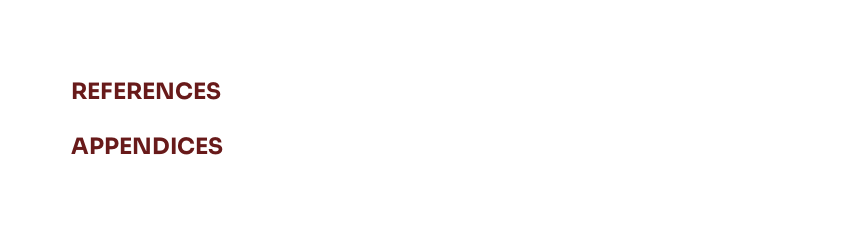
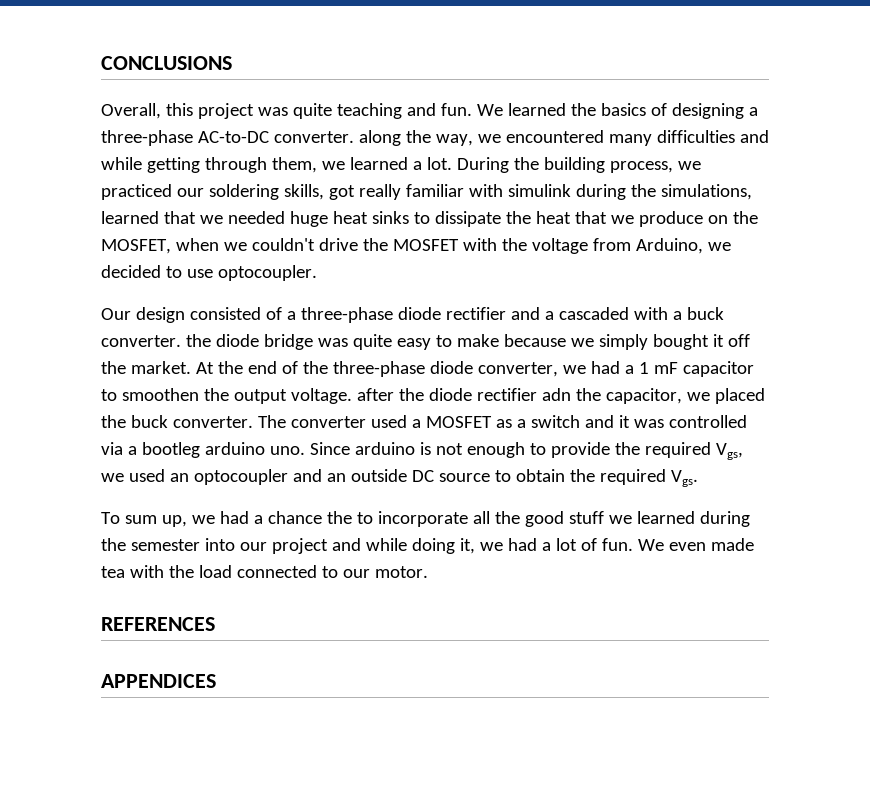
+ CONCLUSIONS
+ Overall, this project was quite teaching and fun. We learned the basics of designing a three-phase AC-to-DC converter. along the way, we encountered many difficulties and while getting through them, we learned a lot. During the building process, we practiced our soldering skills, got really familiar with simulink during the simulations, learned that we needed huge heat sinks to dissipate the heat that we produce on the MOSFET, when we couldn't drive the MOSFET with the voltage from Arduino, we decided to use optocoupler.
+ Our design consisted of a three-phase diode rectifier and a cascaded with a buck converter. the diode bridge was quite easy to make because we simply bought it off the market. At the end of the three-phase diode converter, we had a 1 mF capacitor to smoothen the output voltage. after the diode rectifier adn the capacitor, we placed the buck converter. The converter used a MOSFET as a switch and it was controlled via a bootleg arduino uno. Since arduino is not enough to provide the required Vgs, we used an optocoupler and an outside DC source to obtain the required Vgs.
+ To sum up, we had a chance the to incorporate all the good stuff we learned during the semester into our project and while doing it, we had a lot of fun. We even made tea with the load connected to our motor.

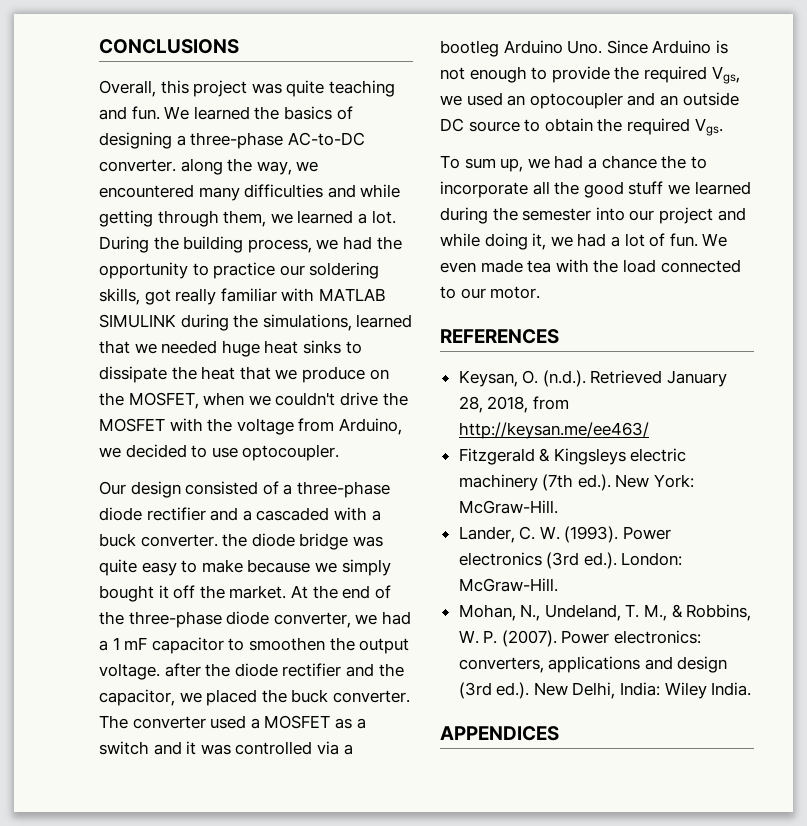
- During the building process, we practiced our soldering skills, got really familiar with simulink during the simulations, learned that we needed huge heat sinks to dissipate the heat that we produce on the MOSFET, when we couldn't drive the MOSFET with the voltage from Arduino, we decided to use optocoupler.
+ During the building process, we had the opportunity to practice our soldering skills, got really familiar with MATLAB SIMULINK during the simulations, learned that we needed huge heat sinks to dissipate the heat that we produce on the MOSFET, when we couldn't drive the MOSFET with the voltage from Arduino, we decided to use optocoupler.
- At the end of the three-phase diode converter, we had a 1 mF capacitor to smoothen the output voltage. after the diode rectifier adn the capacitor, we placed the buck converter.
+ At the end of the three-phase diode converter, we had a 1 mF capacitor to smoothen the output voltage. after the diode rectifier and the capacitor, we placed the buck converter.
- The converter used a MOSFET as a switch and it was controlled via a bootleg arduino uno. Since arduino is not enough to provide the required Vgs, we used an optocoupler and an outside DC source to obtain the required Vgs.
+ The converter used a MOSFET as a switch and it was controlled via a bootleg Arduino Uno. Since Arduino is not enough to provide the required Vgs, we used an optocoupler and an outside DC source to obtain the required Vgs.
+ Keysan, O. (n.d.). Retrieved January 28, 2018, from http://keysan.me/ee463/
+ Fitzgerald & Kingsleys electric machinery (7th ed.). New York: McGraw-Hill.
+ Lander, C. W. (1993). Power electronics (3rd ed.). London: McGraw-Hill.
+ Mohan, N., Undeland, T. M., & Robbins, W. P. (2007). Power electronics: converters, applications and design (3rd ed.). New Delhi, India: Wiley India.

